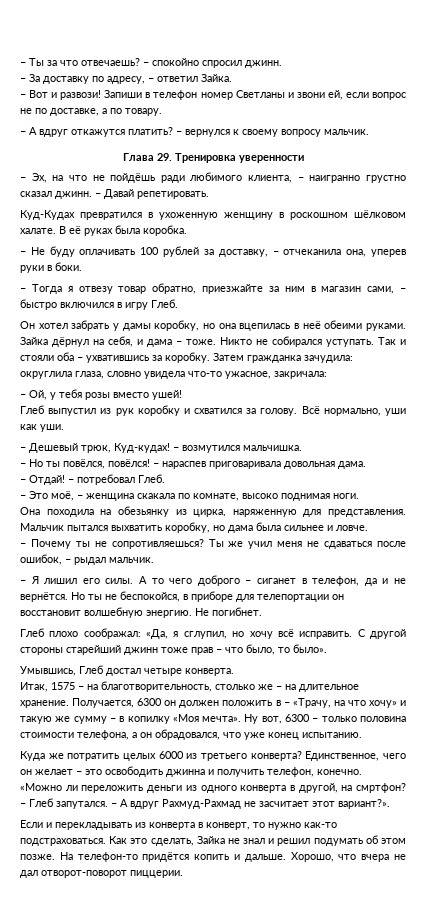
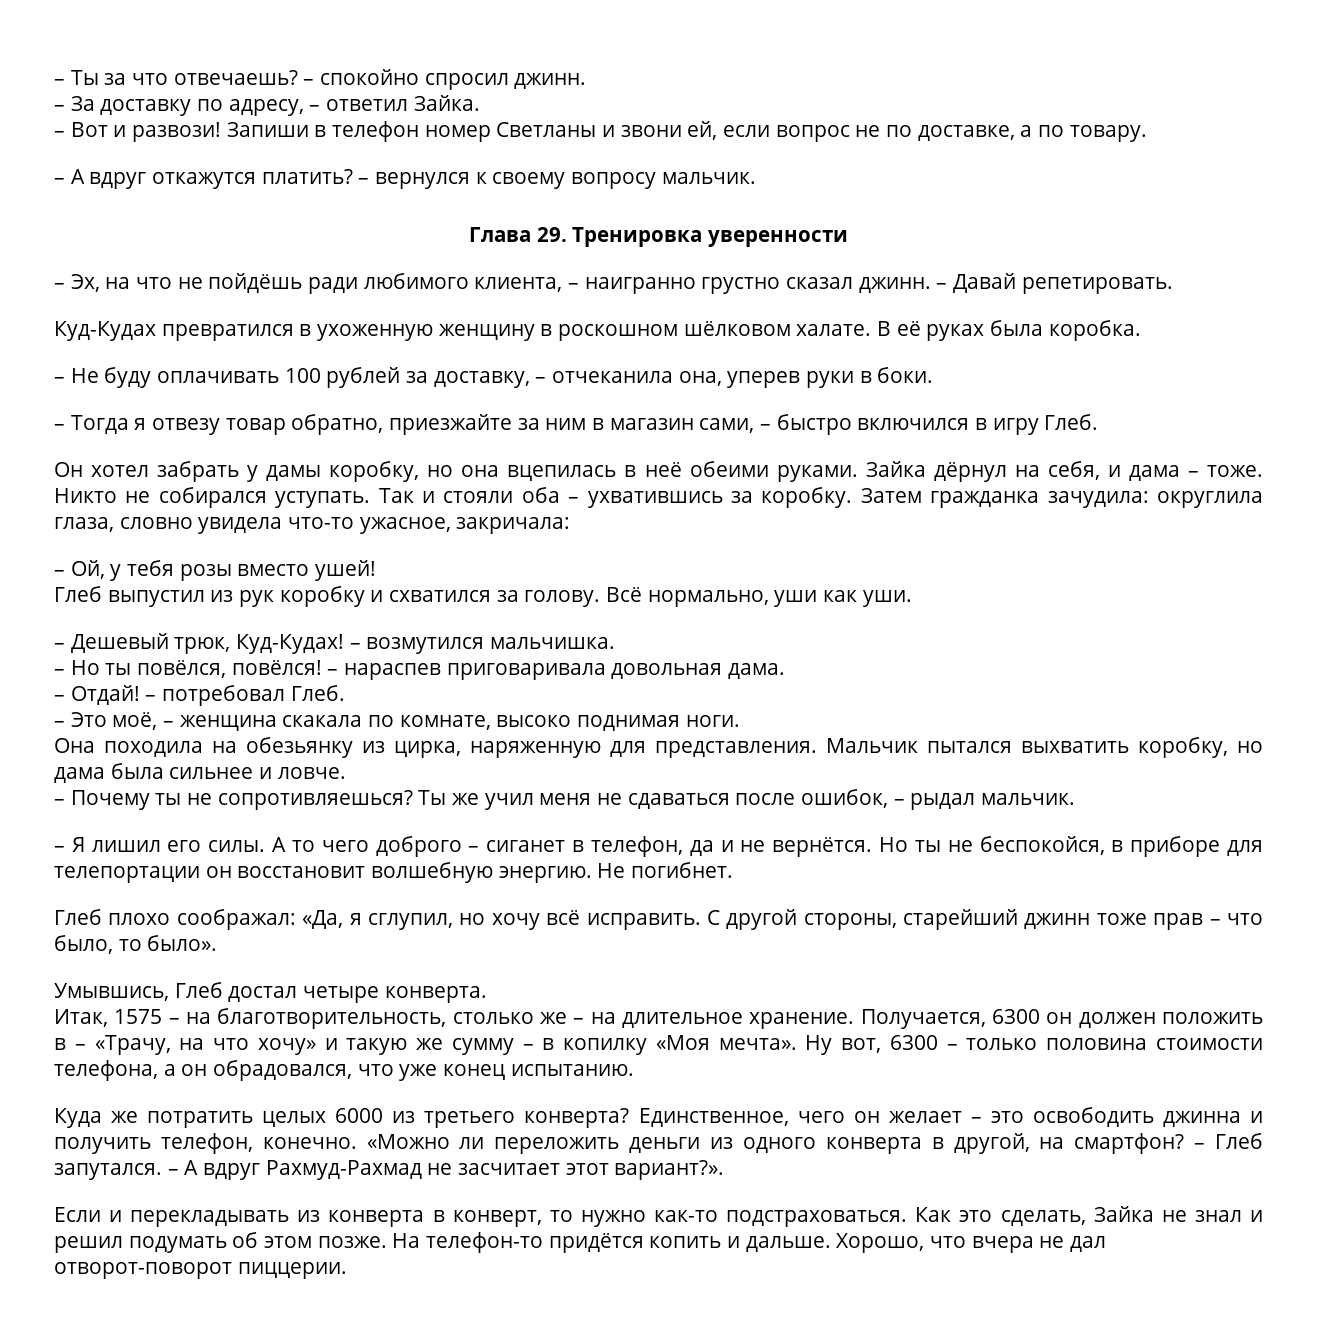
- – Дешевый трюк, Куд-кудах!
+ – Дешевый трюк, Куд-Кудах!
- С другой стороны старейший джинн тоже прав – что было, то было».
+ С другой стороны, старейший джинн тоже прав – что было, то было».
- «Можно ли переложить деньги из одного конверта в другой, на смртфон?
+ «Можно ли переложить деньги из одного конверта в другой, на смартфон?

